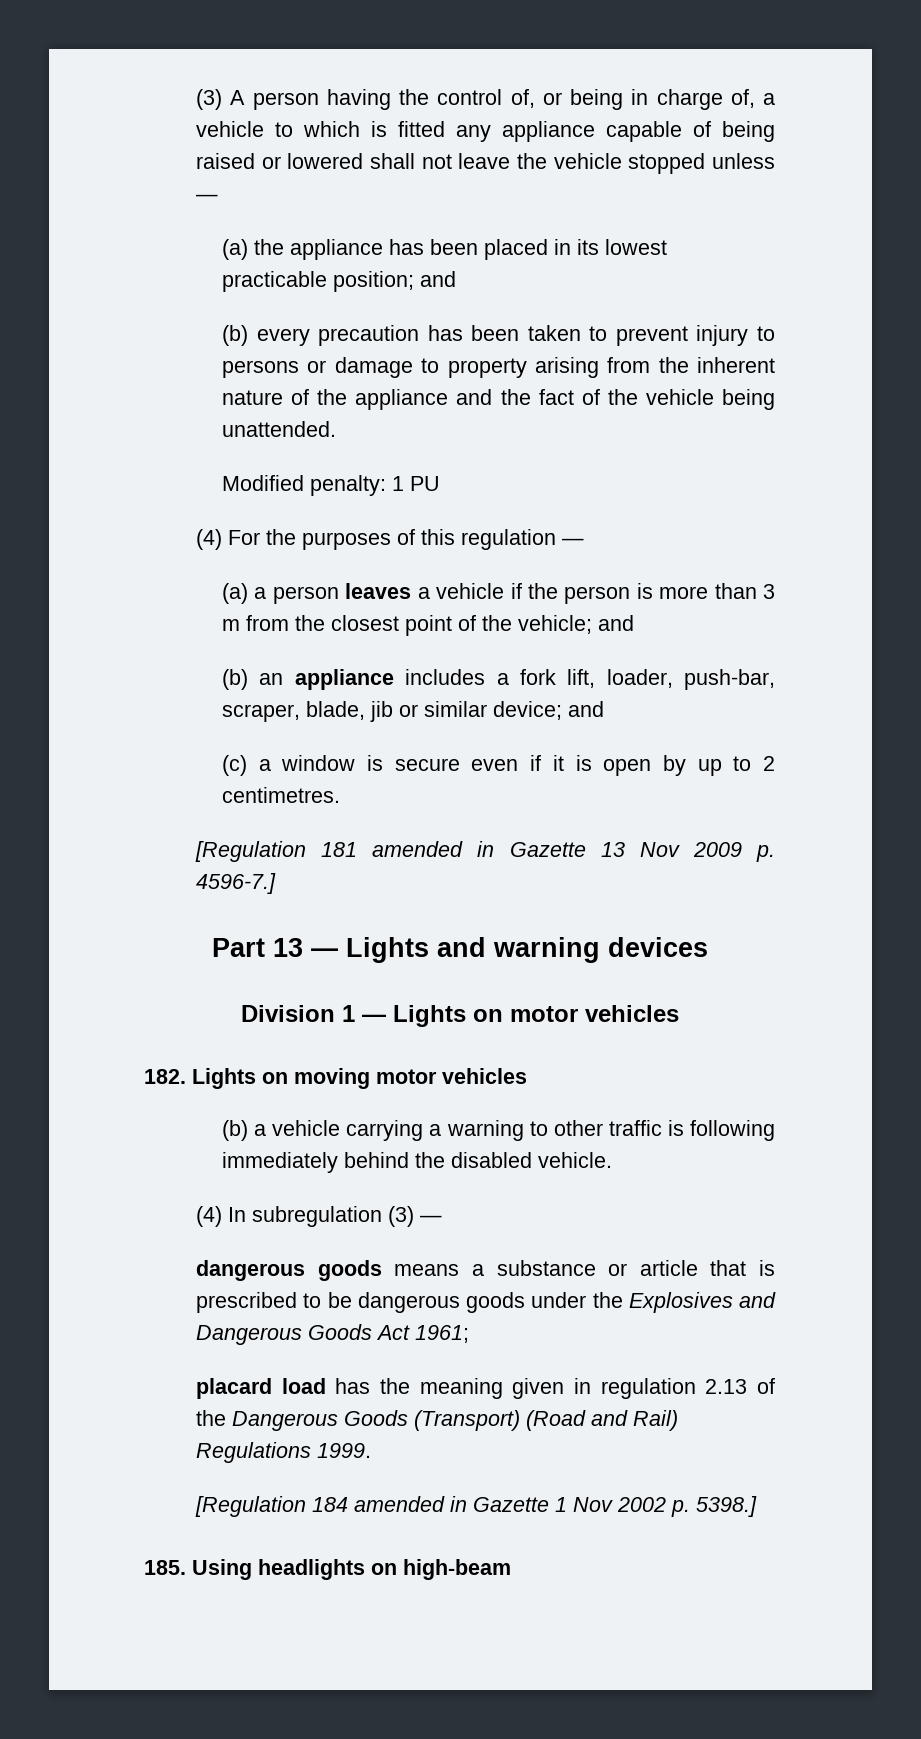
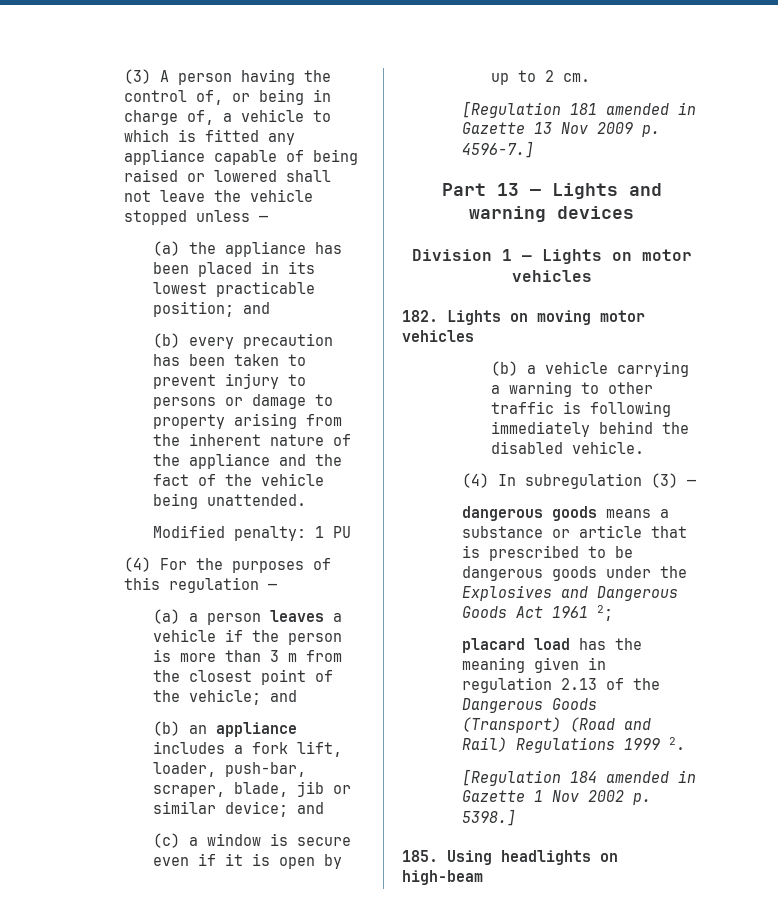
- (c) a window is secure even if it is open by up to 2 centimetres.
+ (c) a window is secure even if it is open by up to 2 cm.
- dangerous goods means a substance or article that is prescribed to be dangerous goods under the Explosives and Dangerous Goods Act 1961;
+ dangerous goods means a substance or article that is prescribed to be dangerous goods under the Explosives and Dangerous Goods Act 1961 2;
- placard load has the meaning given in regulation 2.13 of the Dangerous Goods (Transport) (Road and Rail) Regulations 1999.
+ placard load has the meaning given in regulation 2.13 of the Dangerous Goods (Transport) (Road and Rail) Regulations 1999 2.

